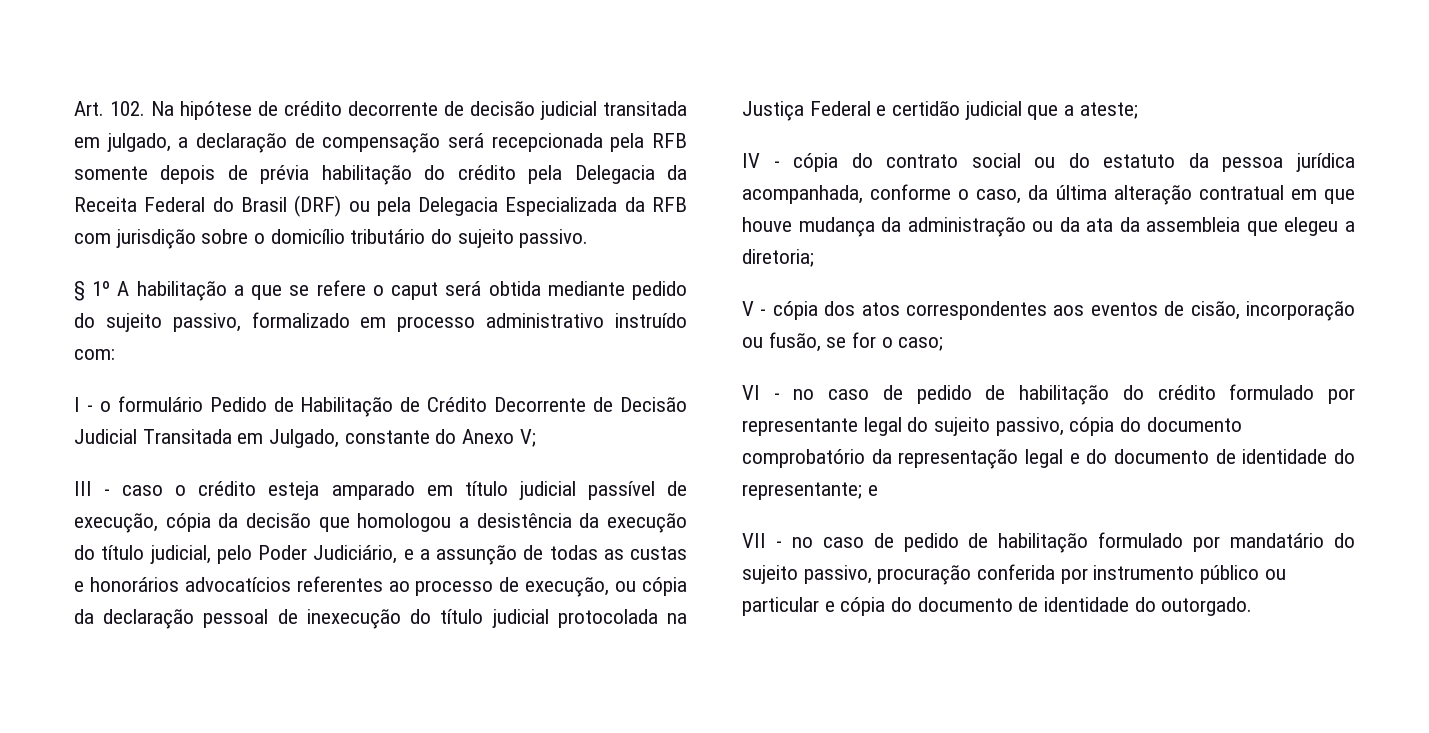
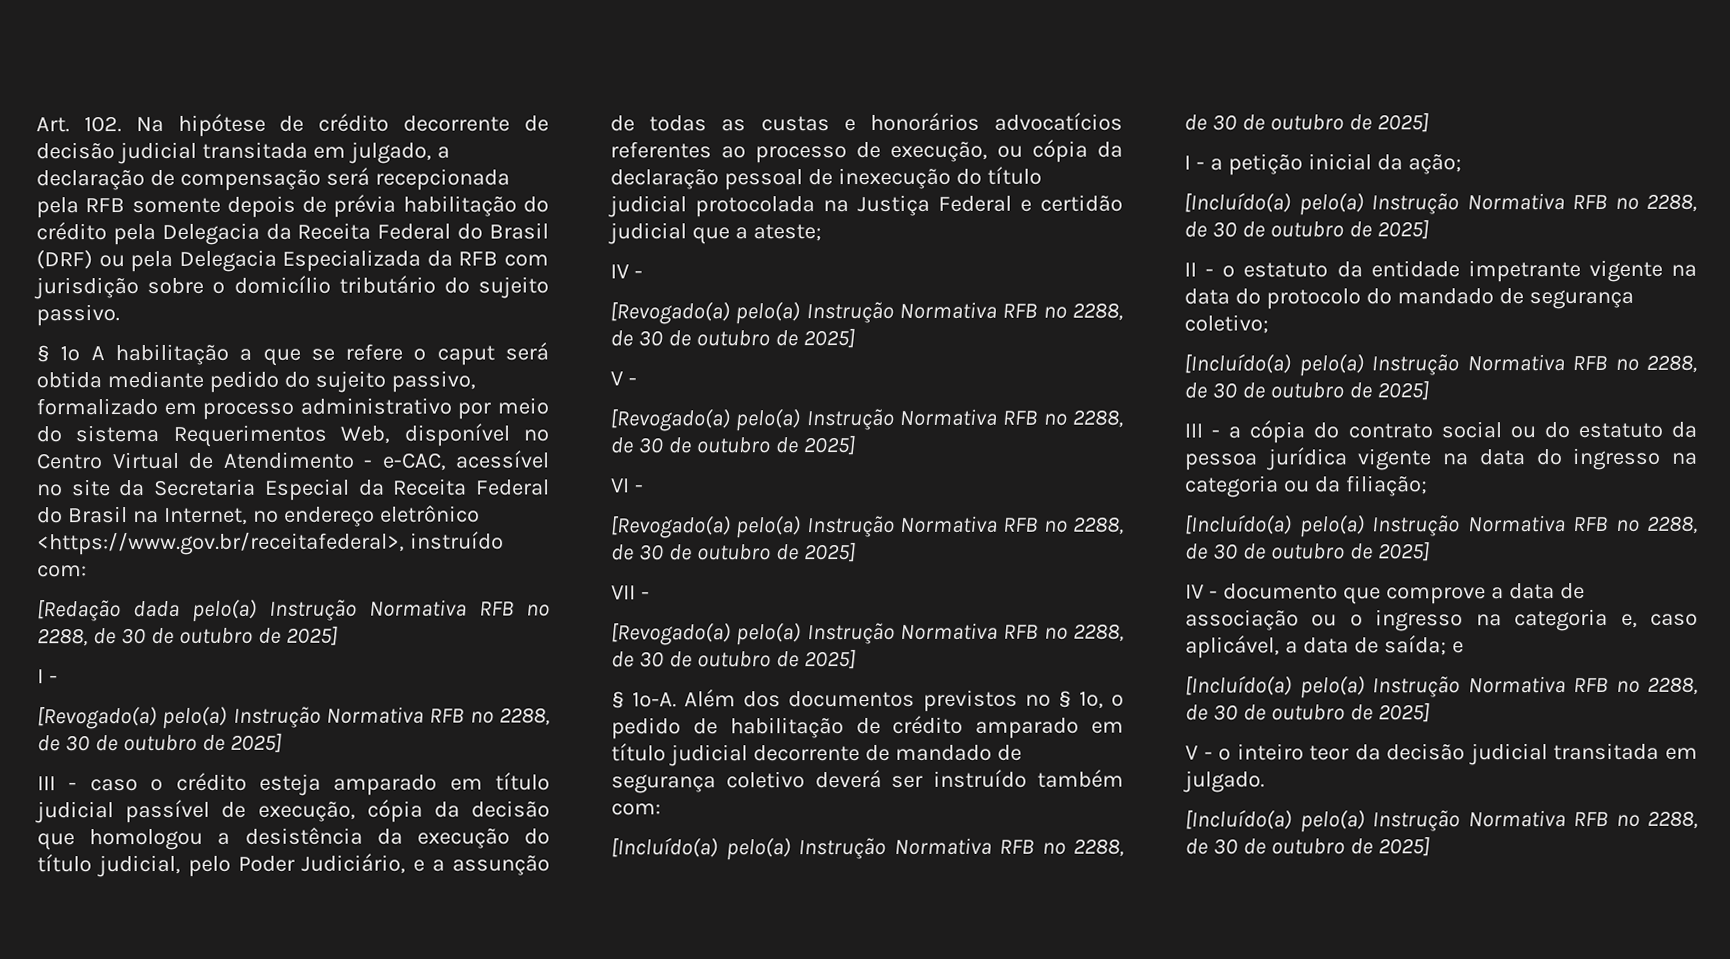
- § 1º A habilitação a que se refere o caput será obtida mediante pedido do sujeito passivo, formalizado em processo administrativo instruído com:
- I - o formulário Pedido de Habilitação de Crédito Decorrente de Decisão Judicial Transitada em Julgado, constante do Anexo V;
+ § 1º A habilitação a que se refere o caput será obtida mediante pedido do sujeito passivo, formalizado em processo administrativo por meio do sistema Requerimentos Web, disponível no Centro Virtual de Atendimento - e-CAC, acessível no site da Secretaria Especial da Receita Federal do Brasil na Internet, no endereço eletrônico <https://www.gov.br/receitafederal>, instruído com:
+ [Redação dada pelo(a) Instrução Normativa RFB nº 2288, de 30 de outubro de 2025]
+ I -
+ [Revogado(a) pelo(a) Instrução Normativa RFB nº 2288, de 30 de outubro de 2025]
  III - caso o crédito esteja amparado em título judicial passível de execução, cópia da decisão que homologou a desistência da execução do título judicial, pelo Poder Judiciário, e a assunção de todas as custas e honorários advocatícios referentes ao processo de execução, ou cópia da declaração pessoal de inexecução do título judicial protocolada na Justiça Federal e certidão judicial que a ateste;
- IV - cópia do contrato social ou do estatuto da pessoa jurídica acompanhada, conforme o caso, da última alteração contratual em que houve mudança da administração ou da ata da assembleia que elegeu a diretoria;
- V - cópia dos atos correspondentes aos eventos de cisão, incorporação ou fusão, se for o caso;
- VI - no caso de pedido de habilitação do crédito formulado por representante legal do sujeito passivo, cópia do documento comprobatório da representação legal e do documento de identidade do representante; e
- VII - no caso de pedido de habilitação formulado por mandatário do sujeito passivo, procuração conferida por instrumento público ou particular e cópia do documento de identidade do outorgado.
+ IV -
+ [Revogado(a) pelo(a) Instrução Normativa RFB nº 2288, de 30 de outubro de 2025]
+ V -
+ [Revogado(a) pelo(a) Instrução Normativa RFB nº 2288, de 30 de outubro de 2025]
+ VI -
+ [Revogado(a) pelo(a) Instrução Normativa RFB nº 2288, de 30 de outubro de 2025]
+ VII -
+ [Revogado(a) pelo(a) Instrução Normativa RFB nº 2288, de 30 de outubro de 2025]
+ § 1º-A. Além dos documentos previstos no § 1º, o pedido de habilitação de crédito amparado em título judicial decorrente de mandado de segurança coletivo deverá ser instruído também com:
+ [Incluído(a) pelo(a) Instrução Normativa RFB nº 2288, de 30 de outubro de 2025]
+ I - a petição inicial da ação;
+ [Incluído(a) pelo(a) Instrução Normativa RFB nº 2288, de 30 de outubro de 2025]
+ II - o estatuto da entidade impetrante vigente na data do protocolo do mandado de segurança coletivo;
+ [Incluído(a) pelo(a) Instrução Normativa RFB nº 2288, de 30 de outubro de 2025]
+ III - a cópia do contrato social ou do estatuto da pessoa jurídica vigente na data do ingresso na categoria ou da filiação;
+ [Incluído(a) pelo(a) Instrução Normativa RFB nº 2288, de 30 de outubro de 2025]
+ IV - documento que comprove a data de associação ou o ingresso na categoria e, caso aplicável, a data de saída; e
+ [Incluído(a) pelo(a) Instrução Normativa RFB nº 2288, de 30 de outubro de 2025]
+ V - o inteiro teor da decisão judicial transitada em julgado.
+ [Incluído(a) pelo(a) Instrução Normativa RFB nº 2288, de 30 de outubro de 2025]

